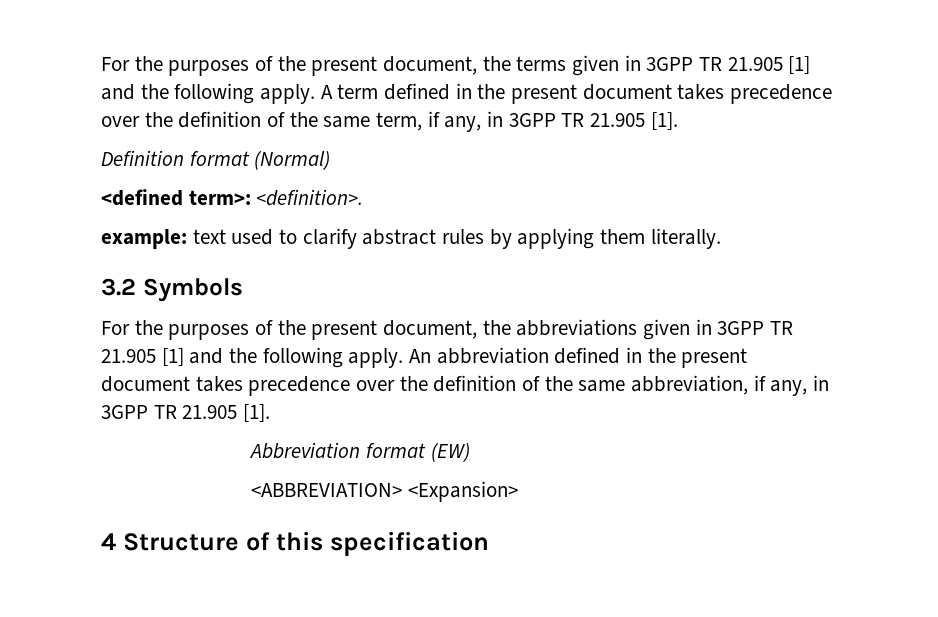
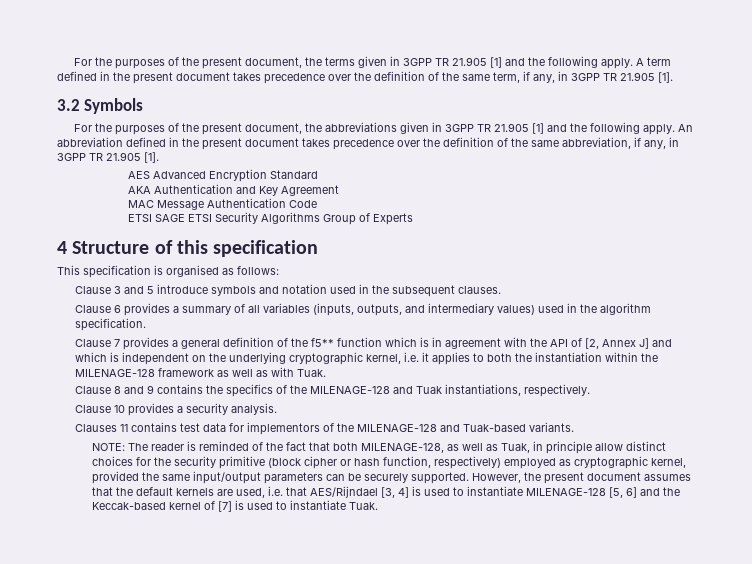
- Definition format (Normal)
- <defined term>: <definition>.
- example: text used to clarify abstract rules by applying them literally.
- Abbreviation format (EW)
- <ABBREVIATION> <Expansion>
+ AES Advanced Encryption Standard
+ AKA Authentication and Key Agreement
+ MAC Message Authentication Code
+ ETSI SAGE ETSI Security Algorithms Group of Experts
+ This specification is organised as follows:
+ Clause 3 and 5 introduce symbols and notation used in the subsequent clauses.
+ Clause 6 provides a summary of all variables (inputs, outputs, and intermediary values) used in the algorithm specification.
+ Clause 7 provides a general definition of the f5** function which is in agreement with the API of [2, Annex J] and which is independent on the underlying cryptographic kernel, i.e. it applies to both the instantiation within the MILENAGE-128 framework as well as with Tuak.
+ Clause 8 and 9 contains the specifics of the MILENAGE-128 and Tuak instantiations, respectively.
+ Clause 10 provides a security analysis.
+ Clauses 11 contains test data for implementors of the MILENAGE-128 and Tuak-based variants.
+ NOTE: The reader is reminded of the fact that both MILENAGE-128, as well as Tuak, in principle allow distinct choices for the security primitive (block cipher or hash function, respectively) employed as cryptographic kernel, provided the same input/output parameters can be securely supported. However, the present document assumes that the default kernels are used, i.e. that AES/Rijndael [3, 4] is used to instantiate MILENAGE-128 [5, 6] and the Keccak-based kernel of [7] is used to instantiate Tuak.

